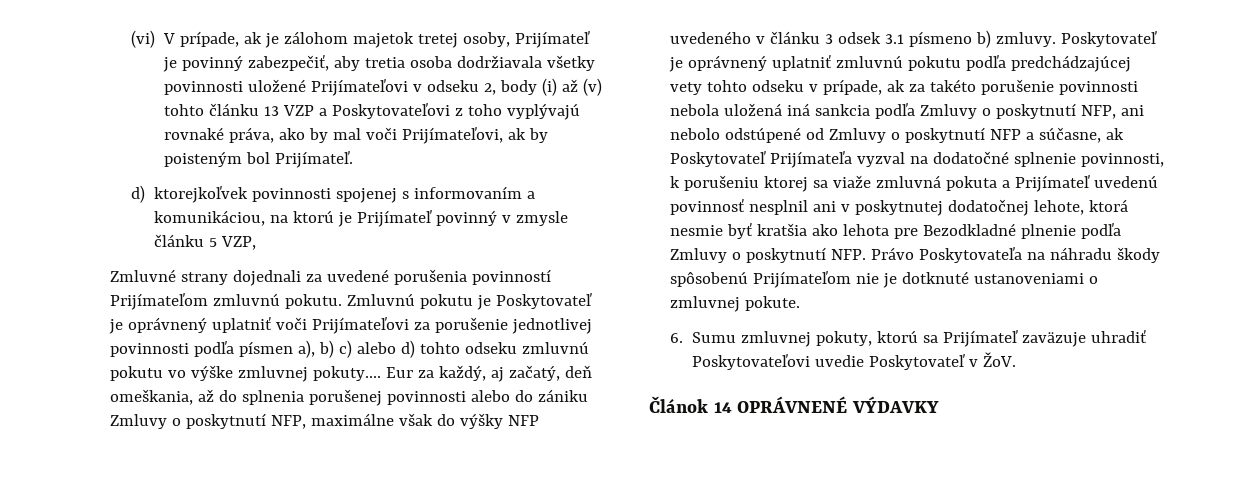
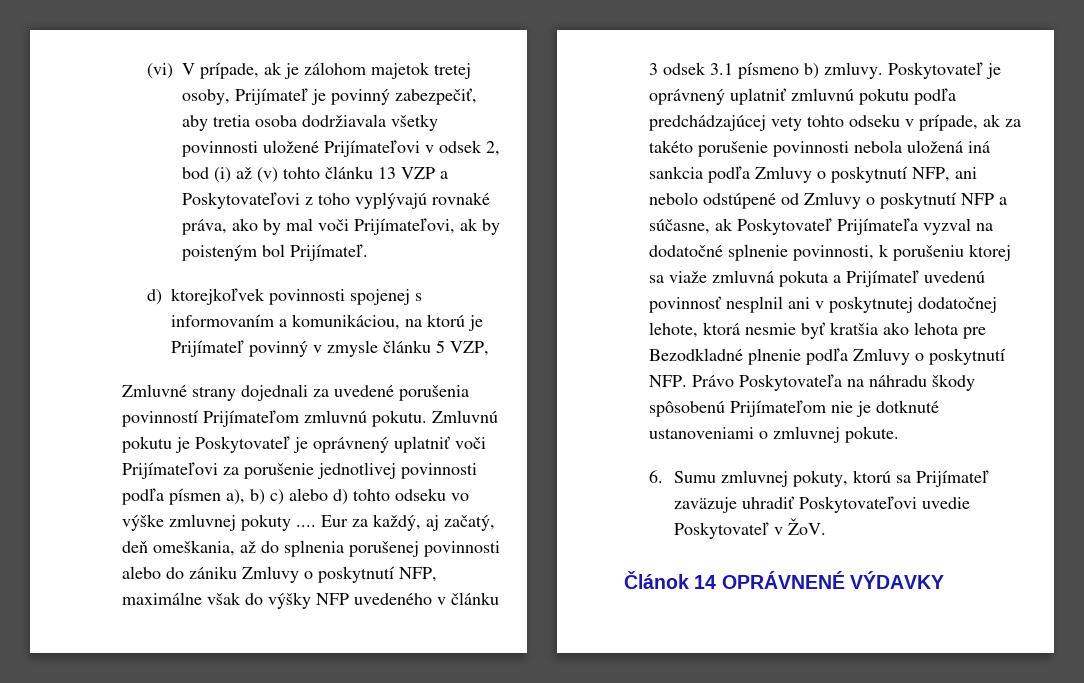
- (vi) V prípade, ak je zálohom majetok tretej osoby, Prijímateľ je povinný zabezpečiť, aby tretia osoba dodržiavala všetky povinnosti uložené Prijímateľovi v odseku 2, body (i) až (v) tohto článku 13 VZP a Poskytovateľovi z toho vyplývajú rovnaké práva, ako by mal voči Prijímateľovi, ak by poisteným bol Prijímateľ.
+ (vi) V prípade, ak je zálohom majetok tretej osoby, Prijímateľ je povinný zabezpečiť, aby tretia osoba dodržiavala všetky povinnosti uložené Prijímateľovi v odsek 2, bod (i) až (v) tohto článku 13 VZP a Poskytovateľovi z toho vyplývajú rovnaké práva, ako by mal voči Prijímateľovi, ak by poisteným bol Prijímateľ.
- Zmluvnú pokutu je Poskytovateľ je oprávnený uplatniť voči Prijímateľovi za porušenie jednotlivej povinnosti podľa písmen a), b) c) alebo d) tohto odseku zmluvnú pokutu vo výške zmluvnej pokuty....
+ Zmluvnú pokutu je Poskytovateľ je oprávnený uplatniť voči Prijímateľovi za porušenie jednotlivej povinnosti podľa písmen a), b) c) alebo d) tohto odseku vo výške zmluvnej pokuty ....

